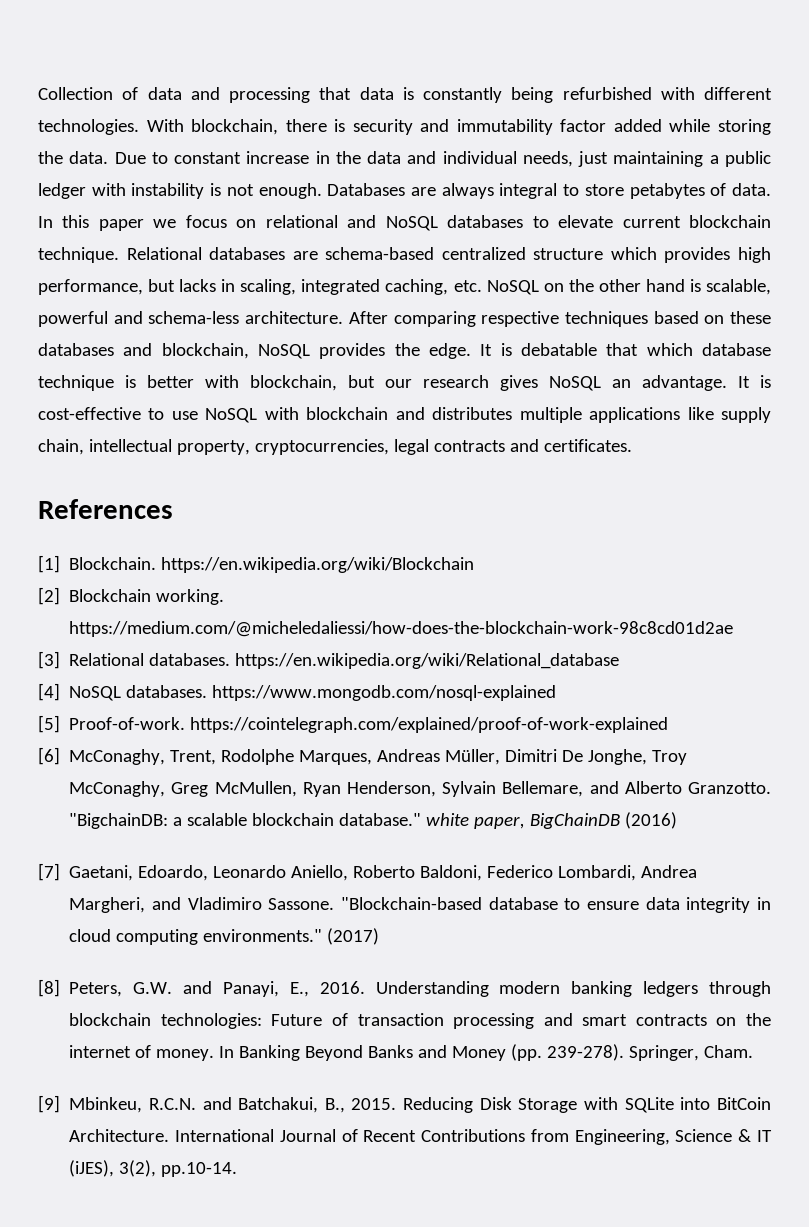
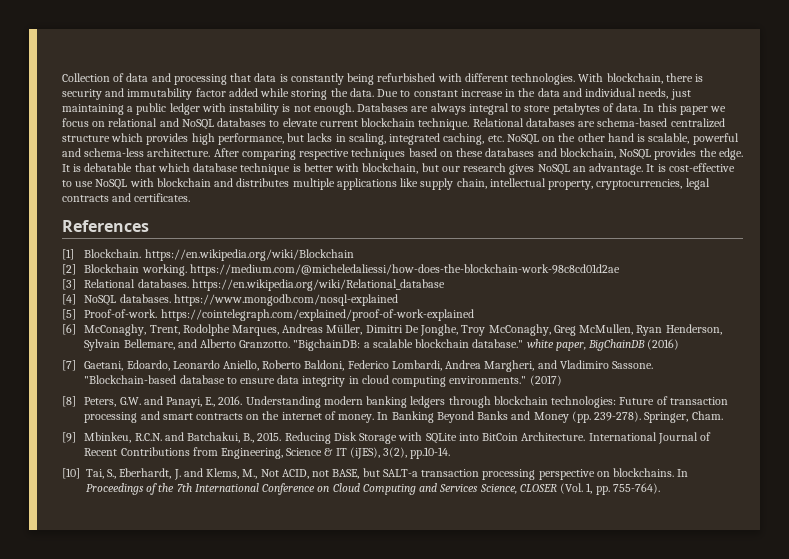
+ [10] Tai, S., Eberhardt, J. and Klems, M., Not ACID, not BASE, but SALT-a transaction processing perspective on blockchains. In Proceedings of the 7th International Conference on Cloud Computing and Services Science, CLOSER (Vol. 1, pp. 755-764).

